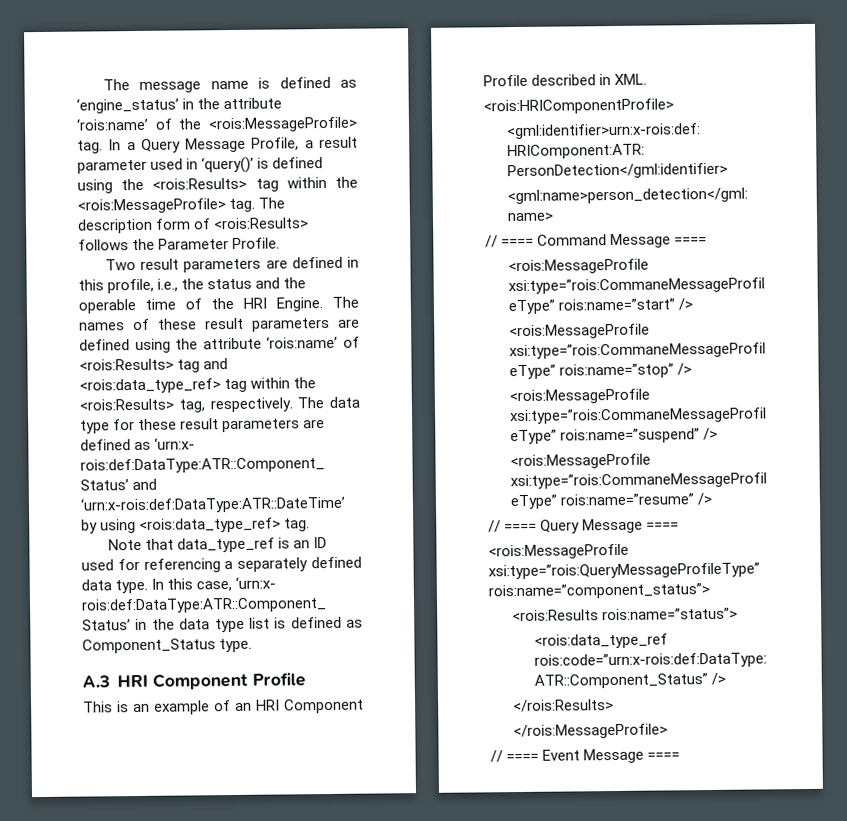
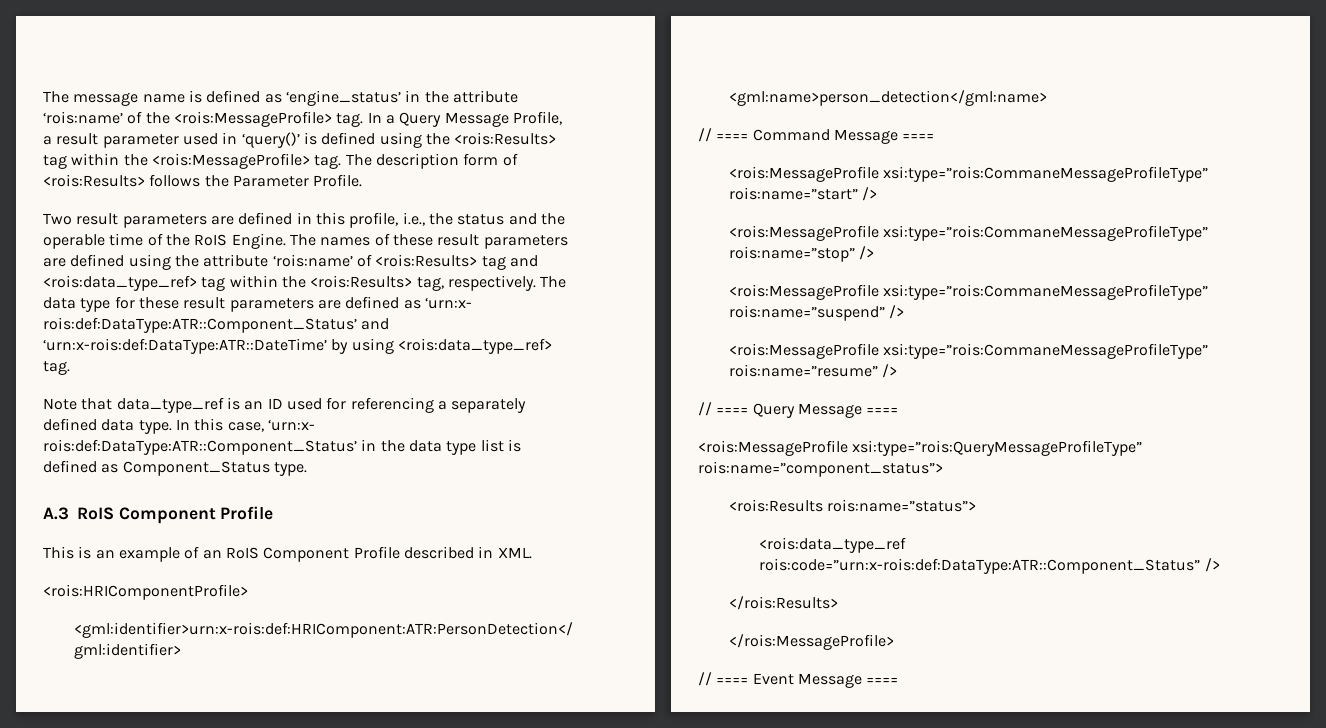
- Two result parameters are defined in this profile, i.e., the status and the operable time of the HRI Engine.
+ Two result parameters are defined in this profile, i.e., the status and the operable time of the RoIS Engine.
- A.3 HRI Component Profile
+ A.3 RoIS Component Profile
- This is an example of an HRI Component Profile described in XML.
+ This is an example of an RoIS Component Profile described in XML.

